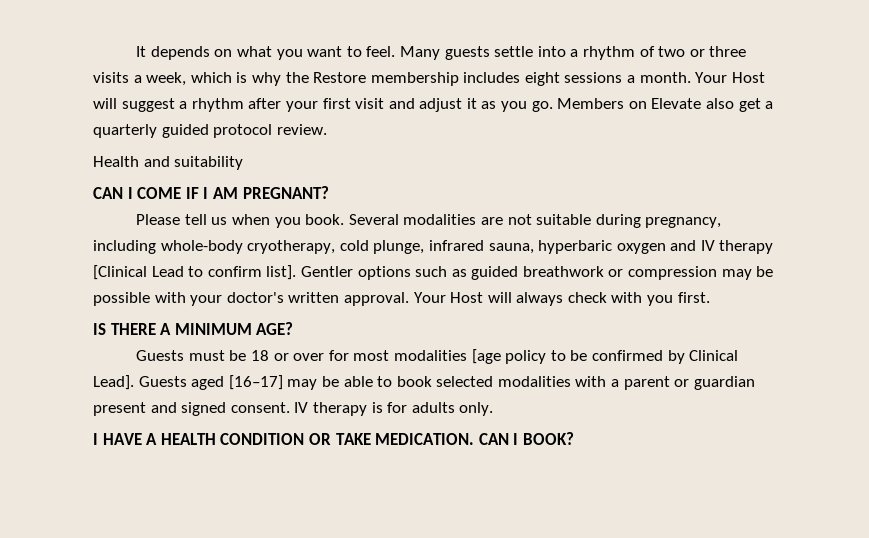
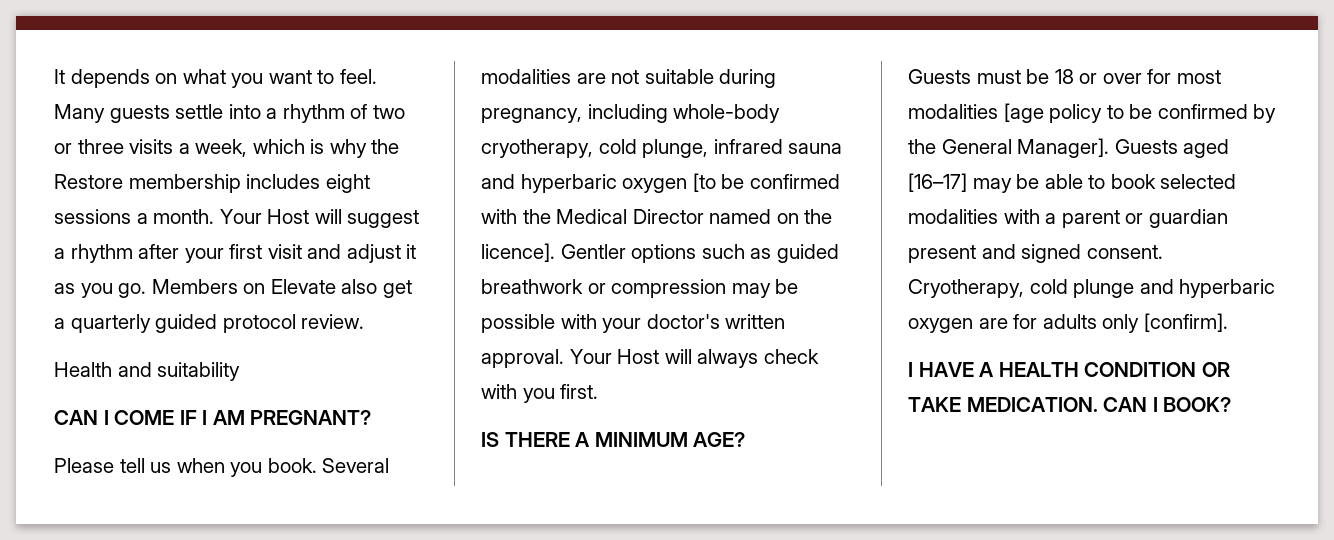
- Several modalities are not suitable during pregnancy, including whole-body cryotherapy, cold plunge, infrared sauna, hyperbaric oxygen and IV therapy [Clinical Lead to confirm list].
+ Several modalities are not suitable during pregnancy, including whole-body cryotherapy, cold plunge, infrared sauna and hyperbaric oxygen [to be confirmed with the Medical Director named on the licence].
- Guests must be 18 or over for most modalities [age policy to be confirmed by Clinical Lead].
+ Guests must be 18 or over for most modalities [age policy to be confirmed by the General Manager].
- IV therapy is for adults only.
+ Cryotherapy, cold plunge and hyperbaric oxygen are for adults only [confirm].

